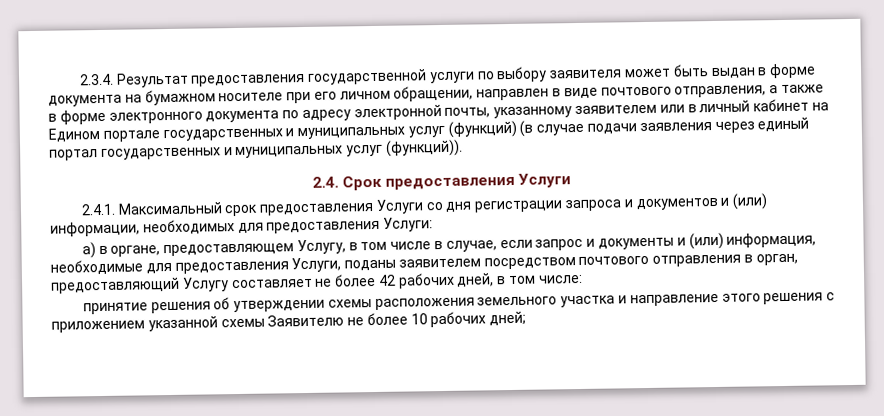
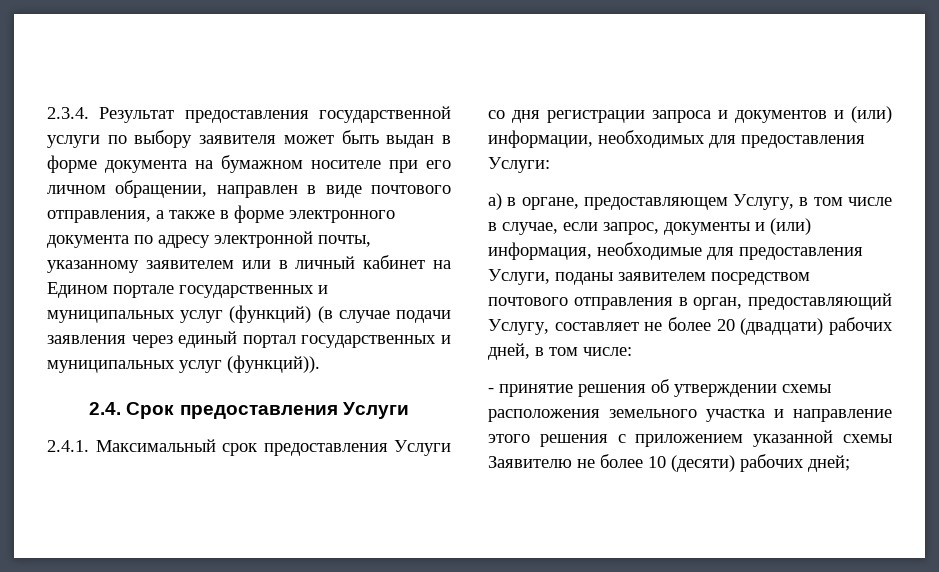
- а) в органе, предоставляющем Услугу, в том числе в случае, если запрос и документы и (или) информация, необходимые для предоставления Услуги, поданы заявителем посредством почтового отправления в орган, предоставляющий Услугу составляет не более 42 рабочих дней, в том числе:
+ а) в органе, предоставляющем Услугу, в том числе в случае, если запрос, документы и (или) информация, необходимые для предоставления Услуги, поданы заявителем посредством почтового отправления в орган, предоставляющий Услугу, составляет не более 20 (двадцати) рабочих дней, в том числе:
- принятие решения об утверждении схемы расположения земельного участка и направление этого решения с приложением указанной схемы Заявителю не более 10 рабочих дней;
+ - принятие решения об утверждении схемы расположения земельного участка и направление этого решения с приложением указанной схемы Заявителю не более 10 (десяти) рабочих дней;

